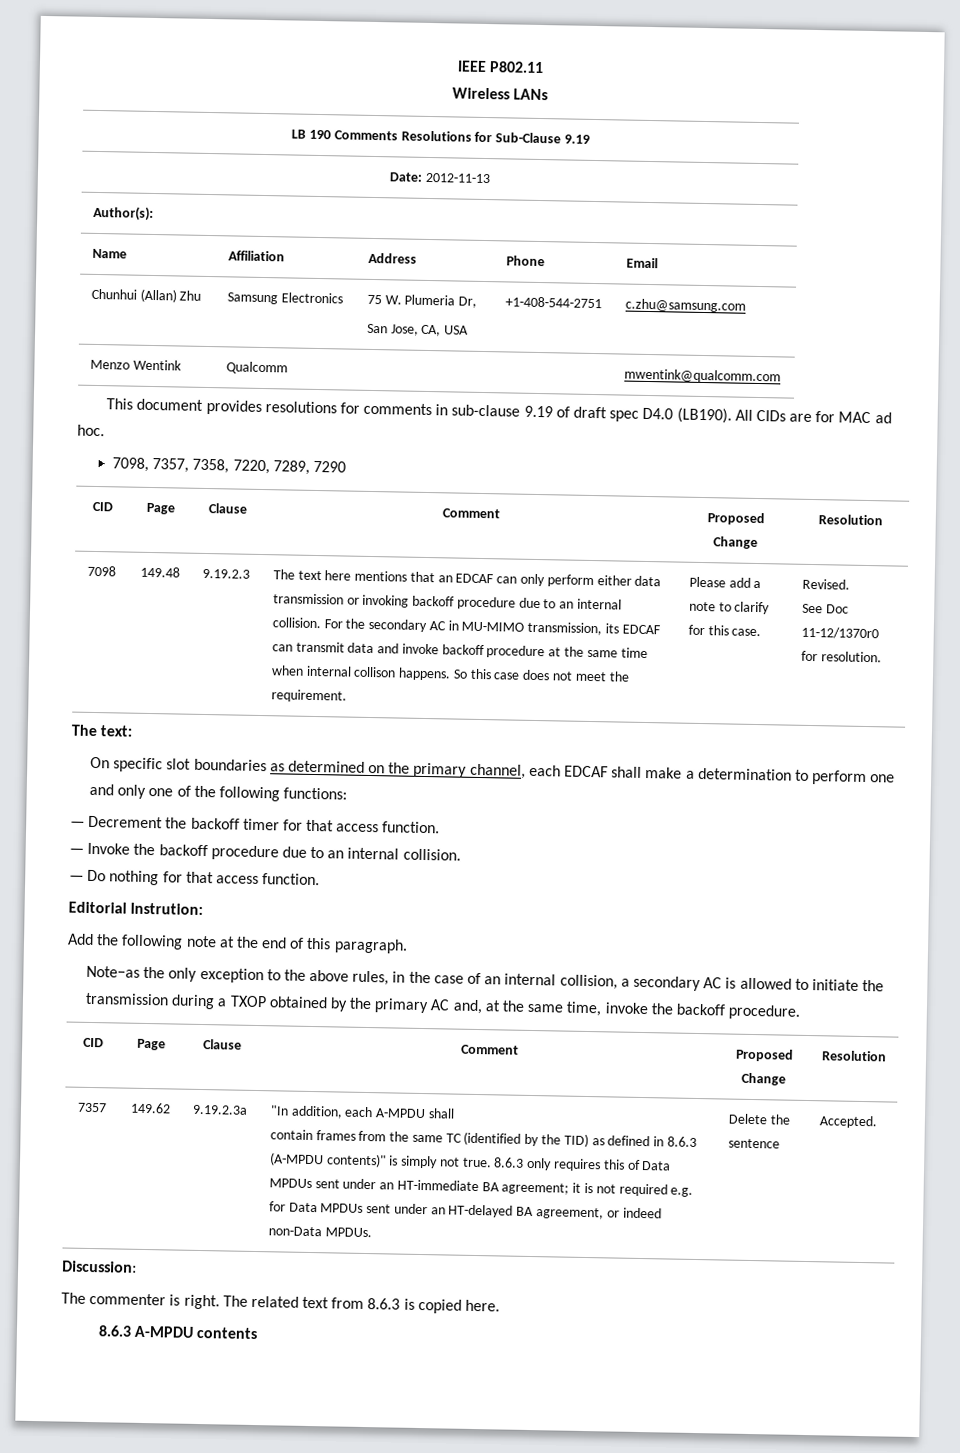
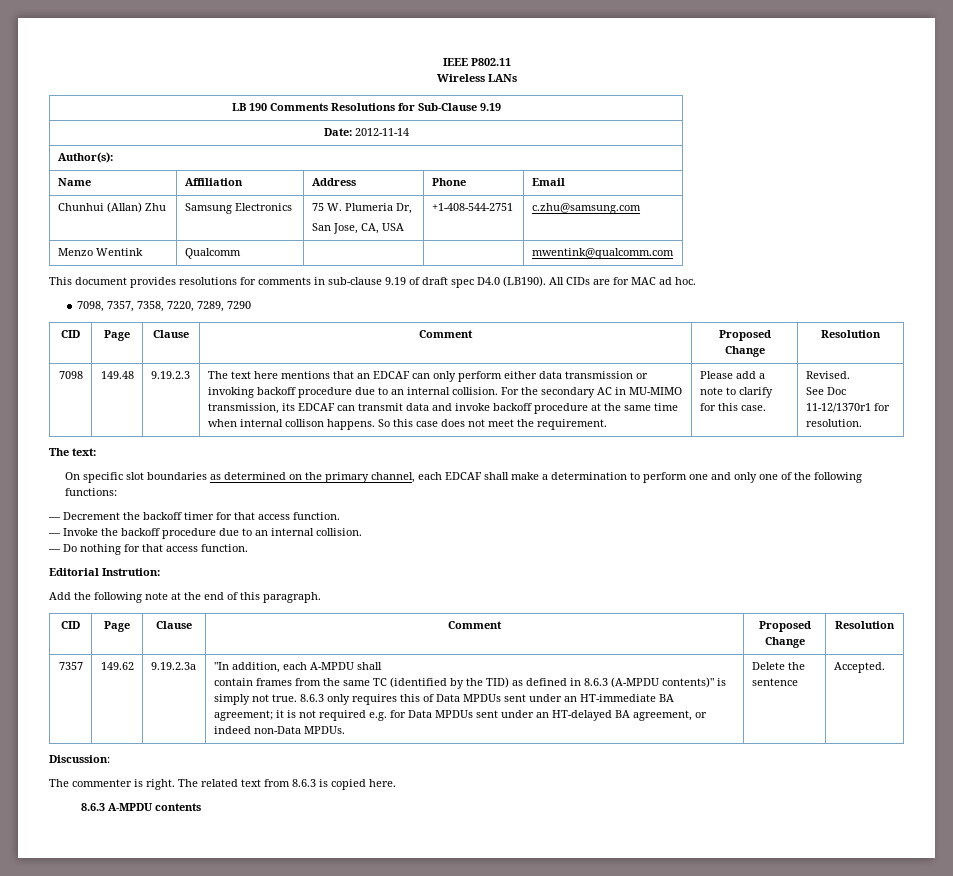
- Date: 2012-11-13
+ Date: 2012-11-14
- See Doc 11-12/1370r0 for resolution.
+ See Doc 11-12/1370r1 for resolution.
- Note−as the only exception to the above rules, in the case of an internal collision, a secondary AC is allowed to initiate the transmission during a TXOP obtained by the primary AC and, at the same time, invoke the backoff procedure.

